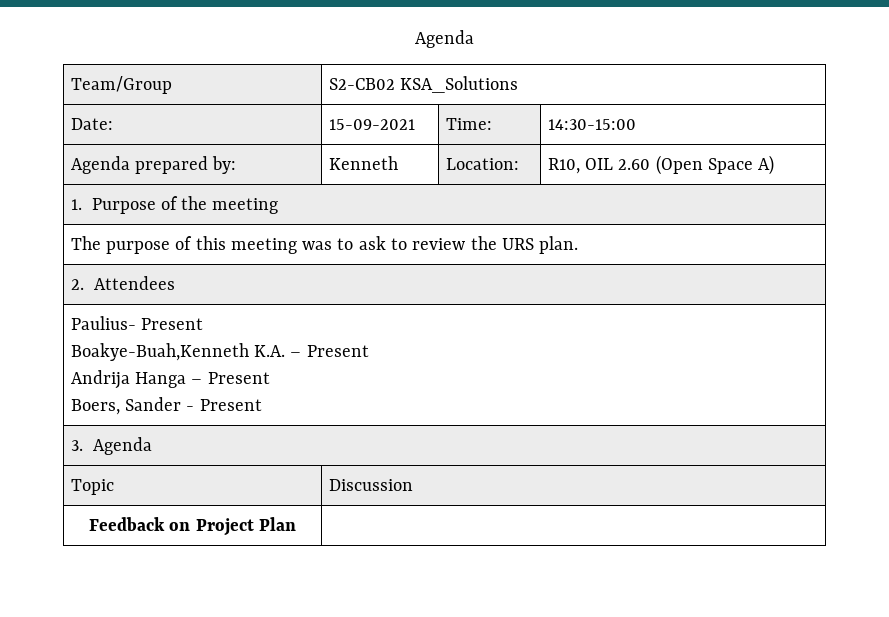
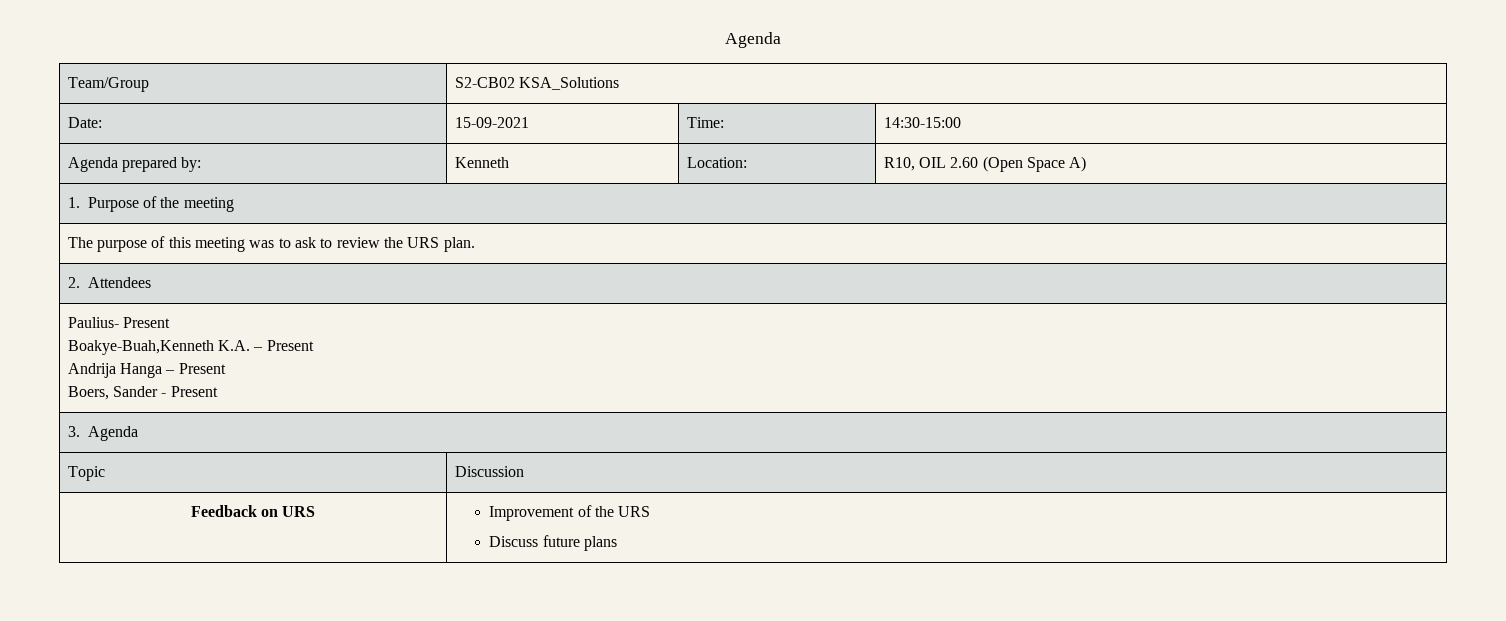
- Feedback on Project Plan |
+ Feedback on URS | Improvement of the URS
+ Discuss future plans

